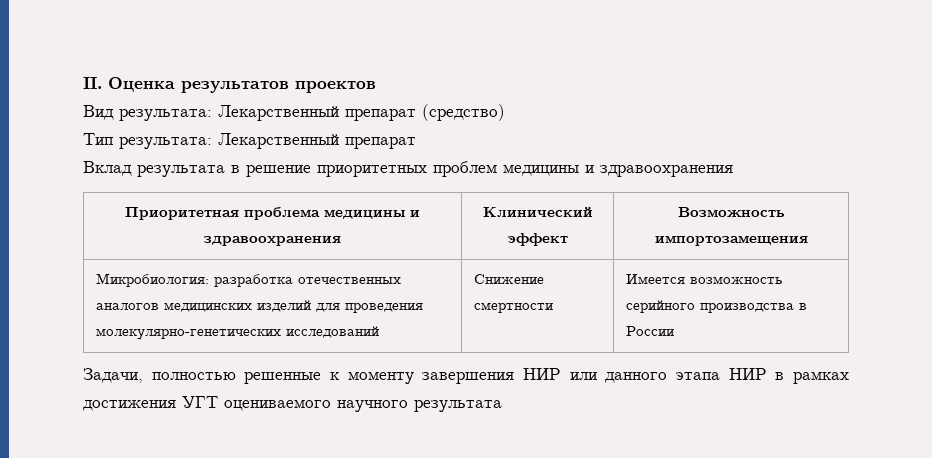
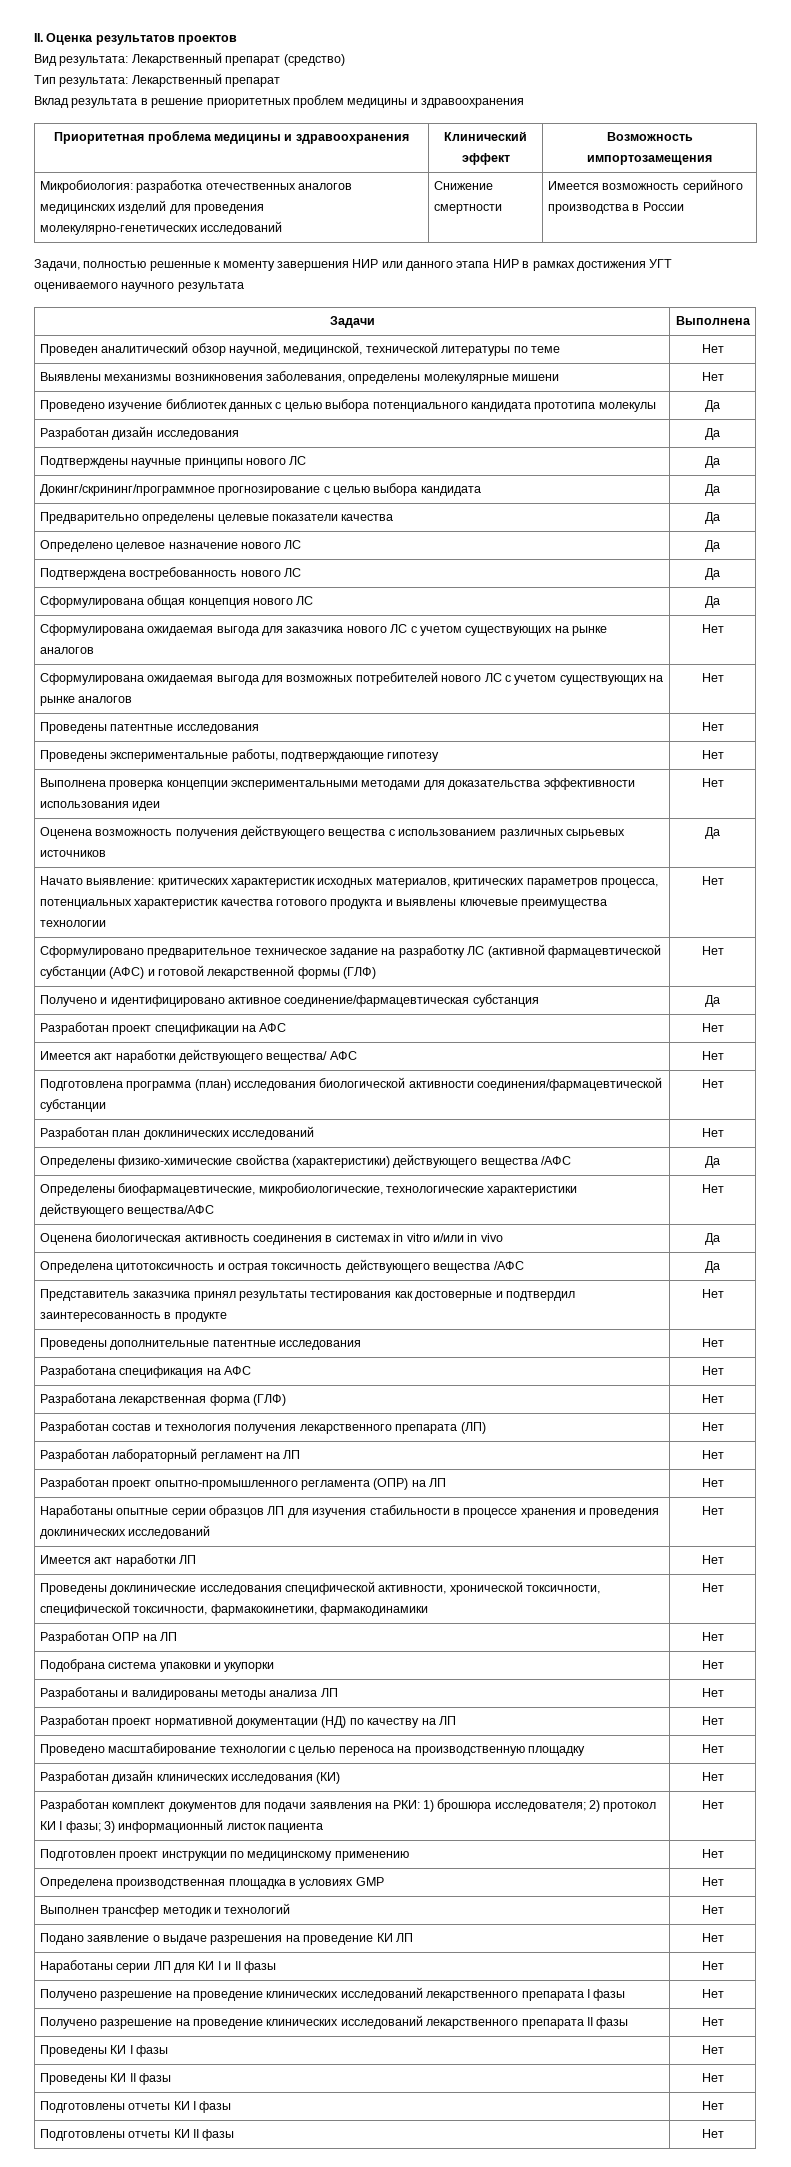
+ Задачи | Выполнена
+ Проведен аналитический обзор научной, медицинской, технической литературы по теме | Нет
+ Выявлены механизмы возникновения заболевания, определены молекулярные мишени | Нет
+ Проведено изучение библиотек данных с целью выбора потенциального кандидата прототипа молекулы | Да
+ Разработан дизайн исследования | Да
+ Подтверждены научные принципы нового ЛС | Да
+ Докинг/скрининг/программное прогнозирование с целью выбора кандидата | Да
+ Предварительно определены целевые показатели качества | Да
+ Определено целевое назначение нового ЛС | Да
+ Подтверждена востребованность нового ЛС | Да
+ Сформулирована общая концепция нового ЛС | Да
+ Сформулирована ожидаемая выгода для заказчика нового ЛС с учетом существующих на рынке аналогов | Нет
+ Сформулирована ожидаемая выгода для возможных потребителей нового ЛС с учетом существующих на рынке аналогов | Нет
+ Проведены патентные исследования | Нет
+ Проведены экспериментальные работы, подтверждающие гипотезу | Нет
+ Выполнена проверка концепции экспериментальными методами для доказательства эффективности использования идеи | Нет
+ Оценена возможность получения действующего вещества с использованием различных сырьевых источников | Да
+ Начато выявление: критических характеристик исходных материалов, критических параметров процесса, потенциальных характеристик качества готового продукта и выявлены ключевые преимущества технологии | Нет
+ Сформулировано предварительное техническое задание на разработку ЛС (активной фармацевтической субстанции (АФС) и готовой лекарственной формы (ГЛФ) | Нет
+ Получено и идентифицировано активное соединение/фармацевтическая субстанция | Да
+ Разработан проект спецификации на АФС | Нет
+ Имеется акт наработки действующего вещества/ АФС | Нет
+ Подготовлена программа (план) исследования биологической активности соединения/фармацевтической субстанции | Нет
+ Разработан план доклинических исследований | Нет
+ Определены физико-химические свойства (характеристики) действующего вещества /АФС | Да
+ Определены биофармацевтические, микробиологические, технологические характеристики действующего вещества/АФС | Нет
+ Оценена биологическая активность соединения в системах in vitro и/или in vivo | Да
+ Определена цитотоксичность и острая токсичность действующего вещества /АФС | Да
+ Представитель заказчика принял результаты тестирования как достоверные и подтвердил заинтересованность в продукте | Нет
+ Проведены дополнительные патентные исследования | Нет
+ Разработана спецификация на АФС | Нет
+ Разработана лекарственная форма (ГЛФ) | Нет
+ Разработан состав и технология получения лекарственного препарата (ЛП) | Нет
+ Разработан лабораторный регламент на ЛП | Нет
+ Разработан проект опытно-промышленного регламента (ОПР) на ЛП | Нет
+ Наработаны опытные серии образцов ЛП для изучения стабильности в процессе хранения и проведения доклинических исследований | Нет
+ Имеется акт наработки ЛП | Нет
+ Проведены доклинические исследования специфической активности, хронической токсичности, специфической токсичности, фармакокинетики, фармакодинамики | Нет
+ Разработан ОПР на ЛП | Нет
+ Подобрана система упаковки и укупорки | Нет
+ Разработаны и валидированы методы анализа ЛП | Нет
+ Разработан проект нормативной документации (НД) по качеству на ЛП | Нет
+ Проведено масштабирование технологии с целью переноса на производственную площадку | Нет
+ Разработан дизайн клинических исследования (КИ) | Нет
+ Разработан комплект документов для подачи заявления на РКИ: 1) брошюра исследователя; 2) протокол КИ I фазы; 3) информационный листок пациента | Нет
+ Подготовлен проект инструкции по медицинскому применению | Нет
+ Определена производственная площадка в условиях GMP | Нет
+ Выполнен трансфер методик и технологий | Нет
+ Подано заявление о выдаче разрешения на проведение КИ ЛП | Нет
+ Наработаны серии ЛП для КИ I и II фазы | Нет
+ Получено разрешение на проведение клинических исследований лекарственного препарата I фазы | Нет
+ Получено разрешение на проведение клинических исследований лекарственного препарата II фазы | Нет
+ Проведены КИ I фазы | Нет
+ Проведены КИ II фазы | Нет
+ Подготовлены отчеты КИ I фазы | Нет
+ Подготовлены отчеты КИ II фазы | Нет

